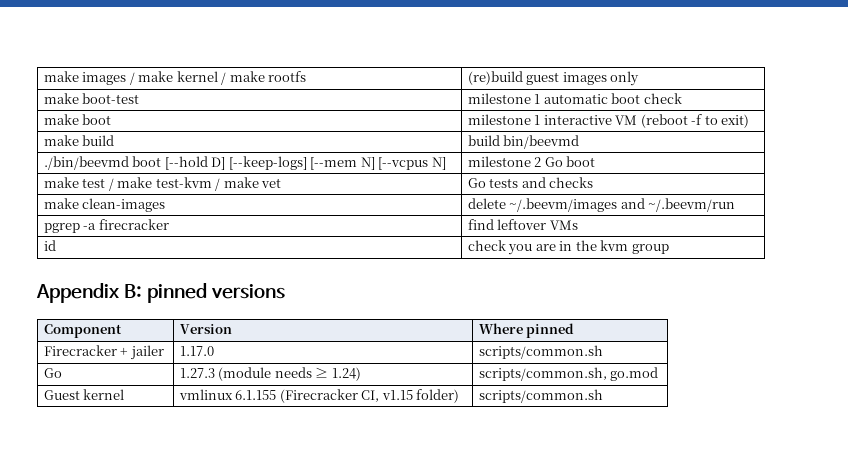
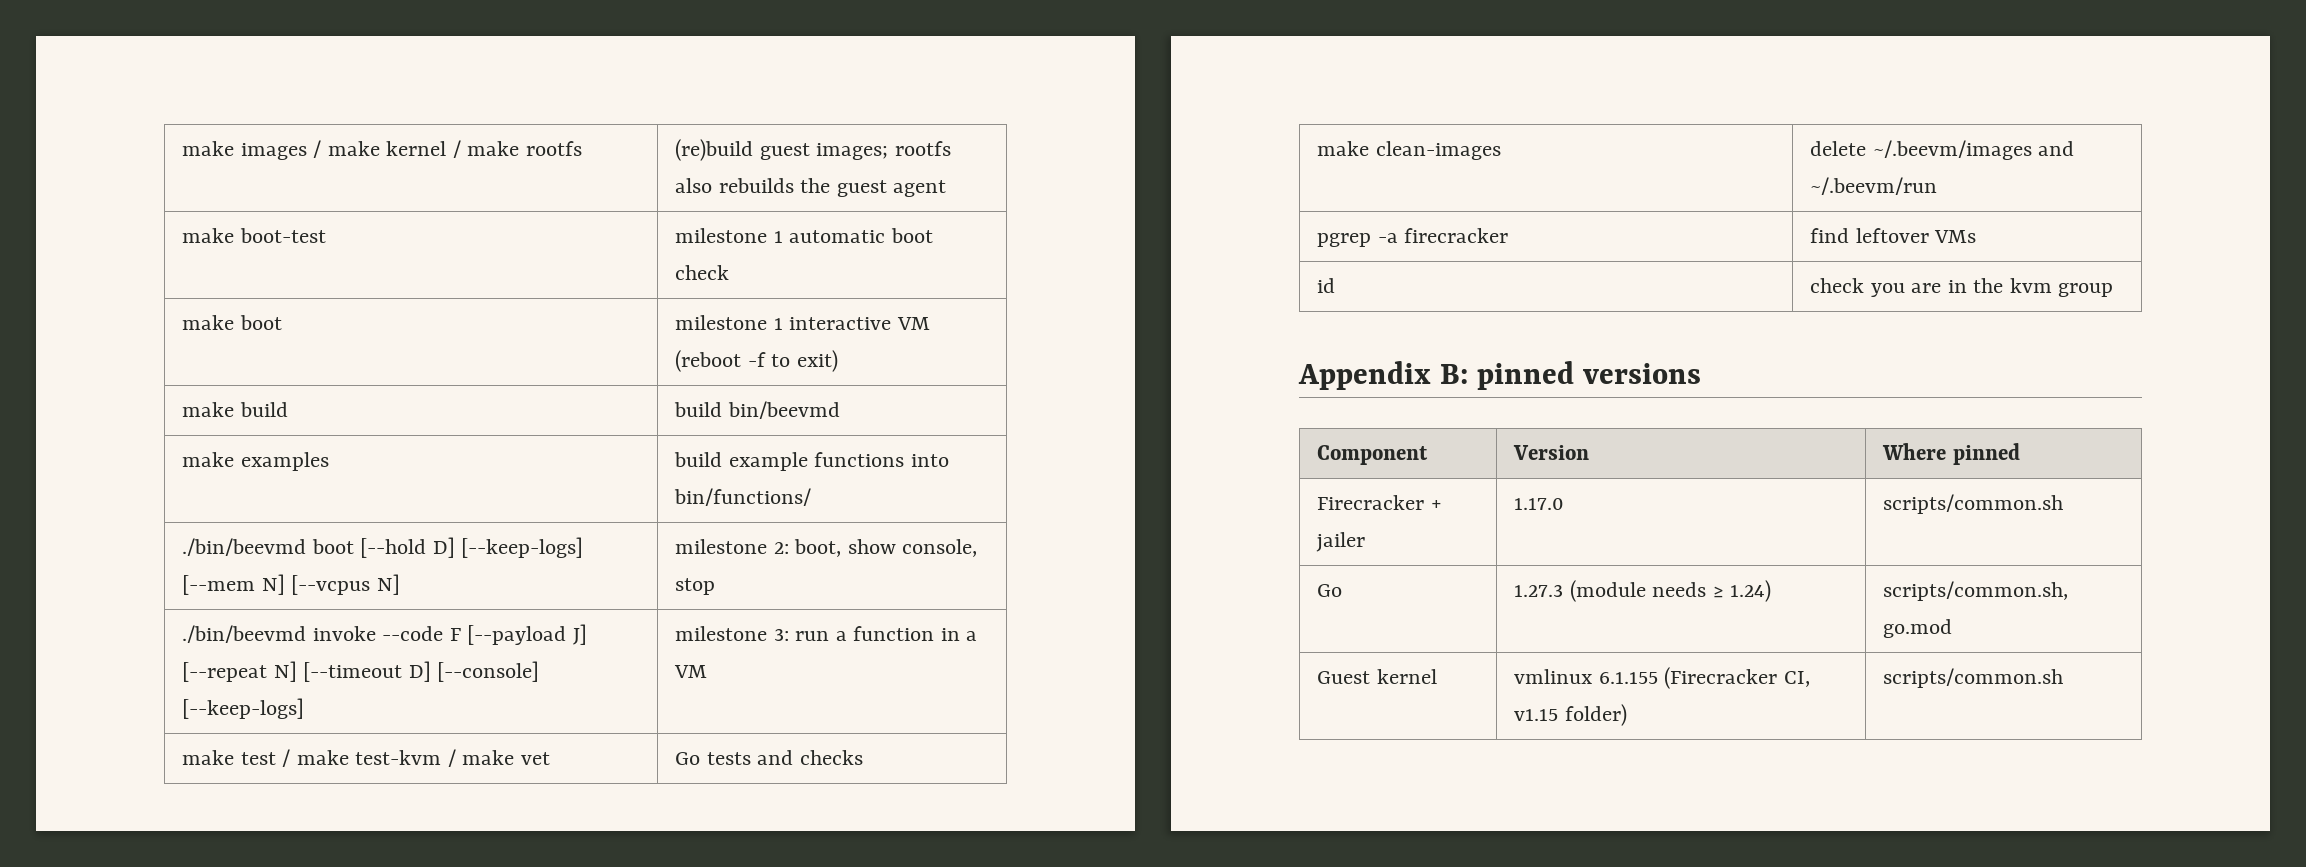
- make images / make kernel / make rootfs | (re)build guest images only
+ make images / make kernel / make rootfs | (re)build guest images; rootfs also rebuilds the guest agent
+ make examples | build example functions into bin/functions/
- ./bin/beevmd boot [--hold D] [--keep-logs] [--mem N] [--vcpus N] | milestone 2 Go boot
+ ./bin/beevmd boot [--hold D] [--keep-logs] [--mem N] [--vcpus N] | milestone 2: boot, show console, stop
+ ./bin/beevmd invoke --code F [--payload J] [--repeat N] [--timeout D] [--console] [--keep-logs] | milestone 3: run a function in a VM

